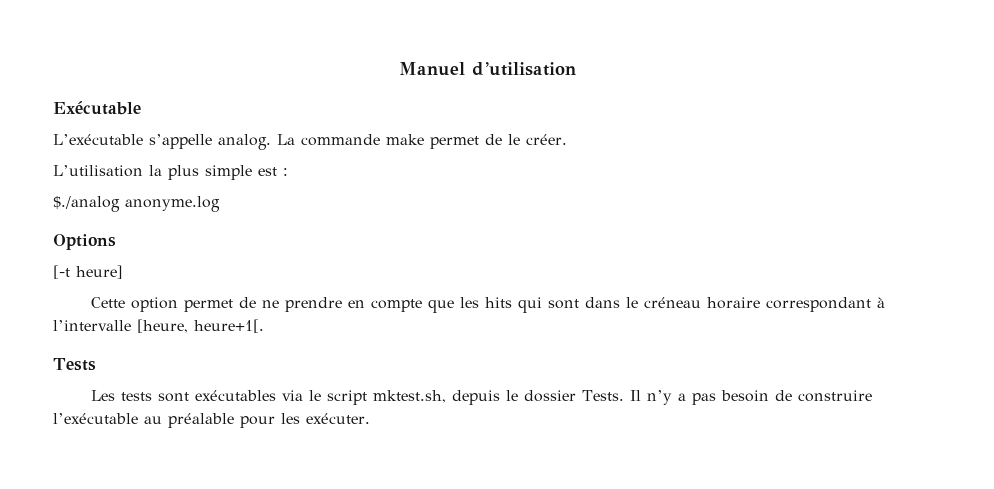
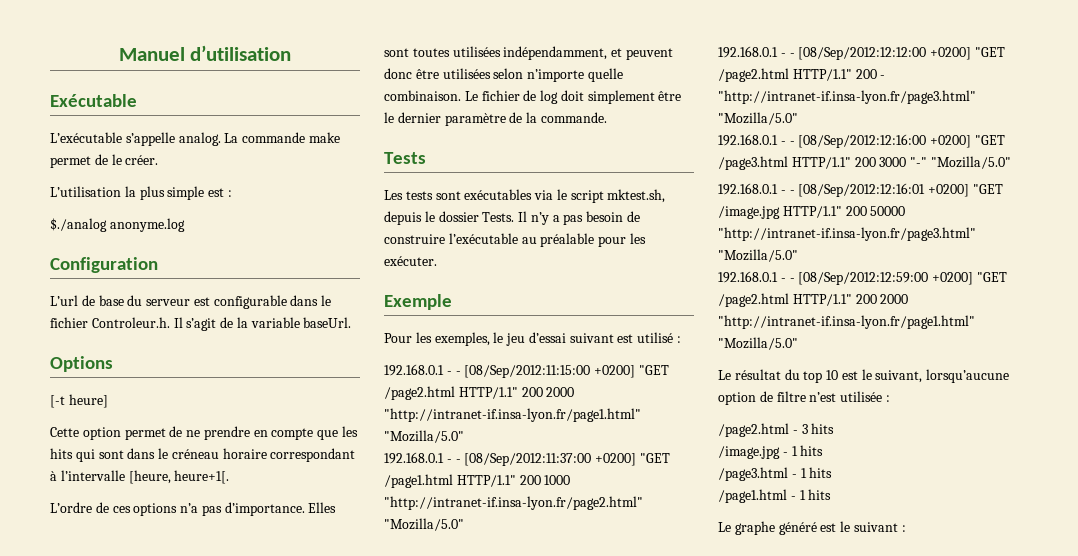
+ Configuration
+ L’url de base du serveur est configurable dans le fichier Controleur.h. Il s’agit de la variable baseUrl.
+ L’ordre de ces options n’a pas d’importance. Elles sont toutes utilisées indépendamment, et peuvent donc être utilisées selon n’importe quelle combinaison. Le fichier de log doit simplement être le dernier paramètre de la commande.
+ Exemple
+ Pour les exemples, le jeu d’essai suivant est utilisé :
+ 192.168.0.1 - - [08/Sep/2012:11:15:00 +0200] "GET /page2.html HTTP/1.1" 200 2000 "http://intranet-if.insa-lyon.fr/page1.html" "Mozilla/5.0"
+ 192.168.0.1 - - [08/Sep/2012:11:37:00 +0200] "GET /page1.html HTTP/1.1" 200 1000 "http://intranet-if.insa-lyon.fr/page2.html" "Mozilla/5.0"
+ 192.168.0.1 - - [08/Sep/2012:12:12:00 +0200] "GET /page2.html HTTP/1.1" 200 - "http://intranet-if.insa-lyon.fr/page3.html" "Mozilla/5.0"
+ 192.168.0.1 - - [08/Sep/2012:12:16:00 +0200] "GET /page3.html HTTP/1.1" 200 3000 "-" "Mozilla/5.0"
+ 192.168.0.1 - - [08/Sep/2012:12:16:01 +0200] "GET /image.jpg HTTP/1.1" 200 50000 "http://intranet-if.insa-lyon.fr/page3.html" "Mozilla/5.0"
+ 192.168.0.1 - - [08/Sep/2012:12:59:00 +0200] "GET /page2.html HTTP/1.1" 200 2000 "http://intranet-if.insa-lyon.fr/page1.html" "Mozilla/5.0"
+ Le résultat du top 10 est le suivant, lorsqu’aucune option de filtre n’est utilisée :
+ /page2.html - 3 hits
+ /image.jpg - 1 hits
+ /page3.html - 1 hits
+ /page1.html - 1 hits
+ Le graphe généré est le suivant :

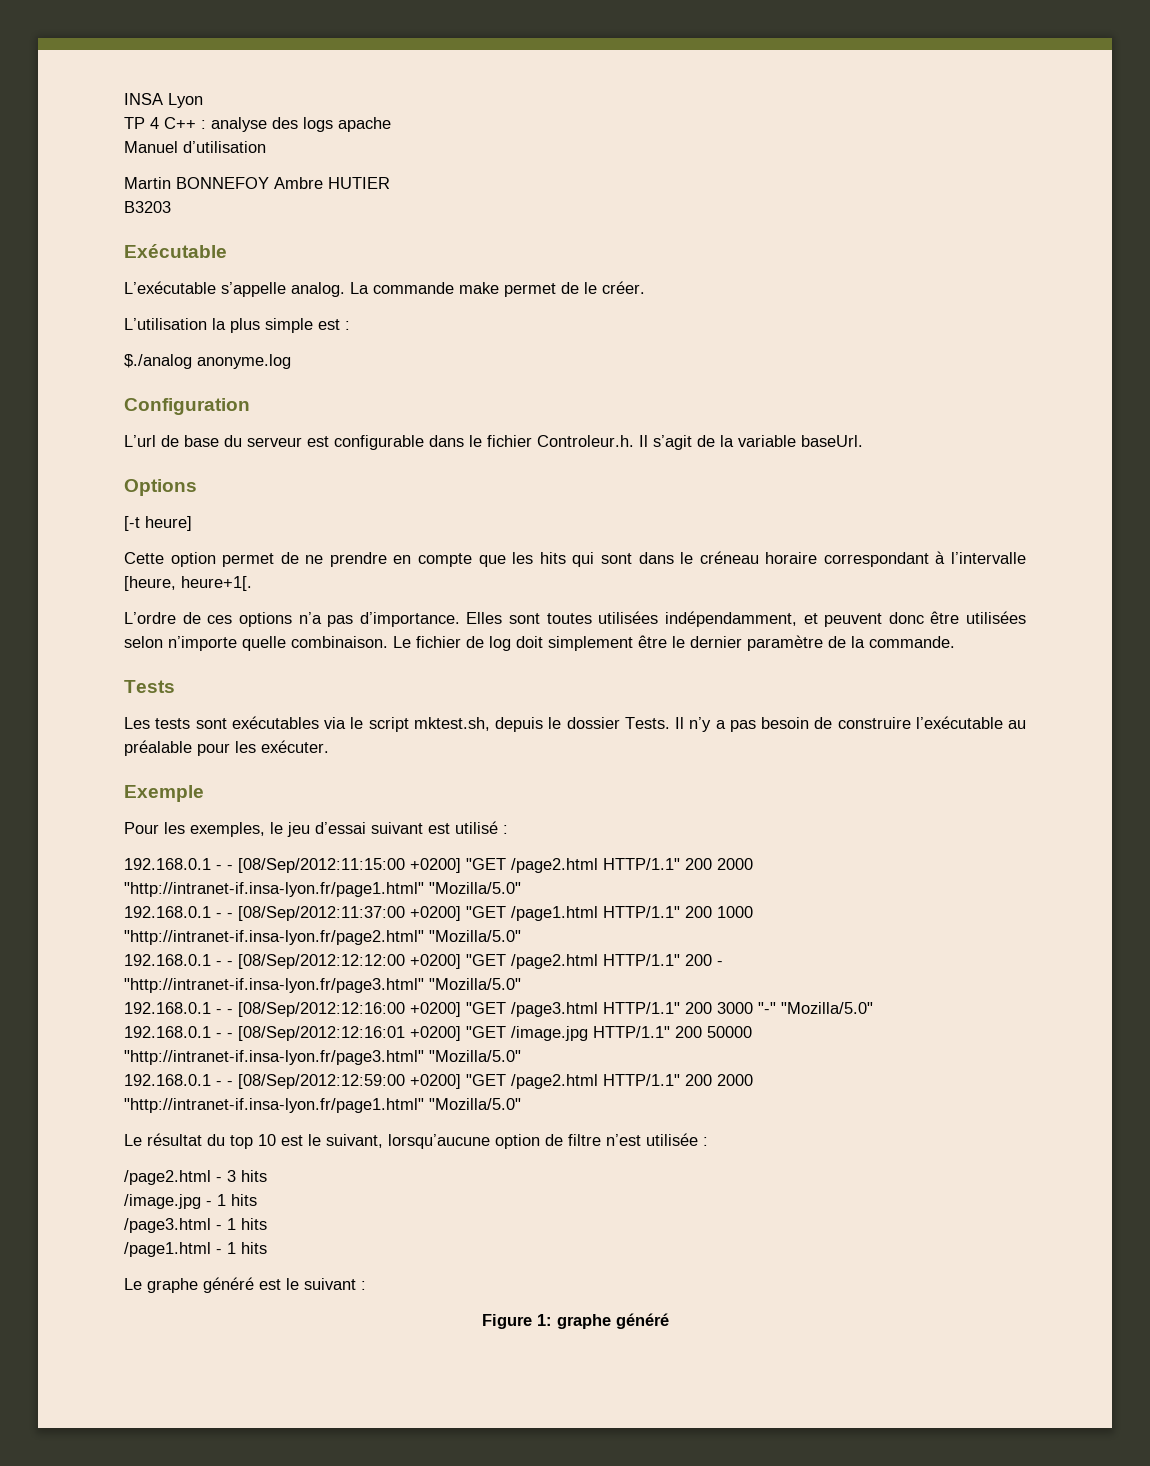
+ INSA Lyon
+ TP 4 C++ : analyse des logs apache
  Manuel d’utilisation
+ Martin BONNEFOY Ambre HUTIER
+ B3203
+ Figure 1: graphe généré

